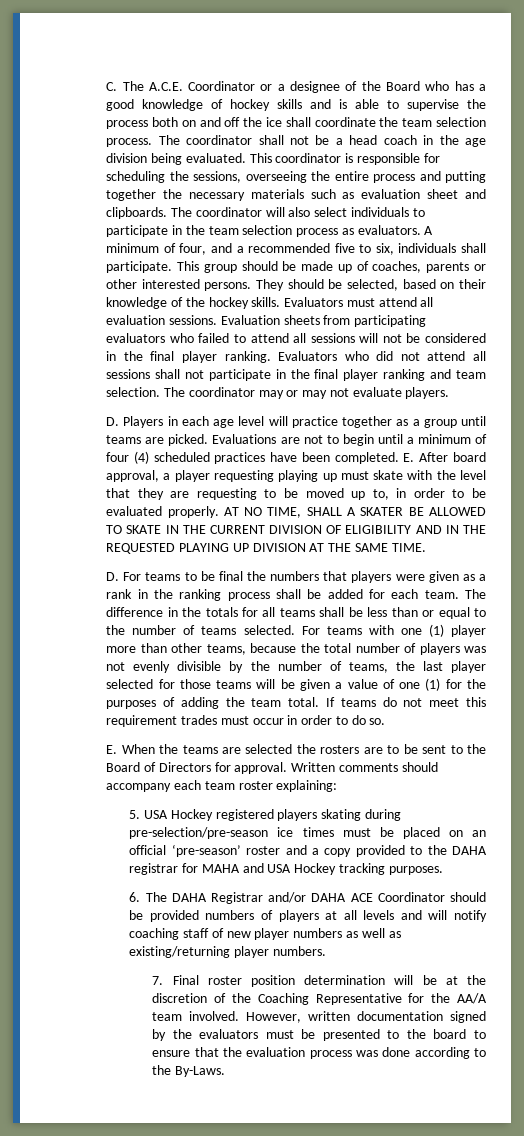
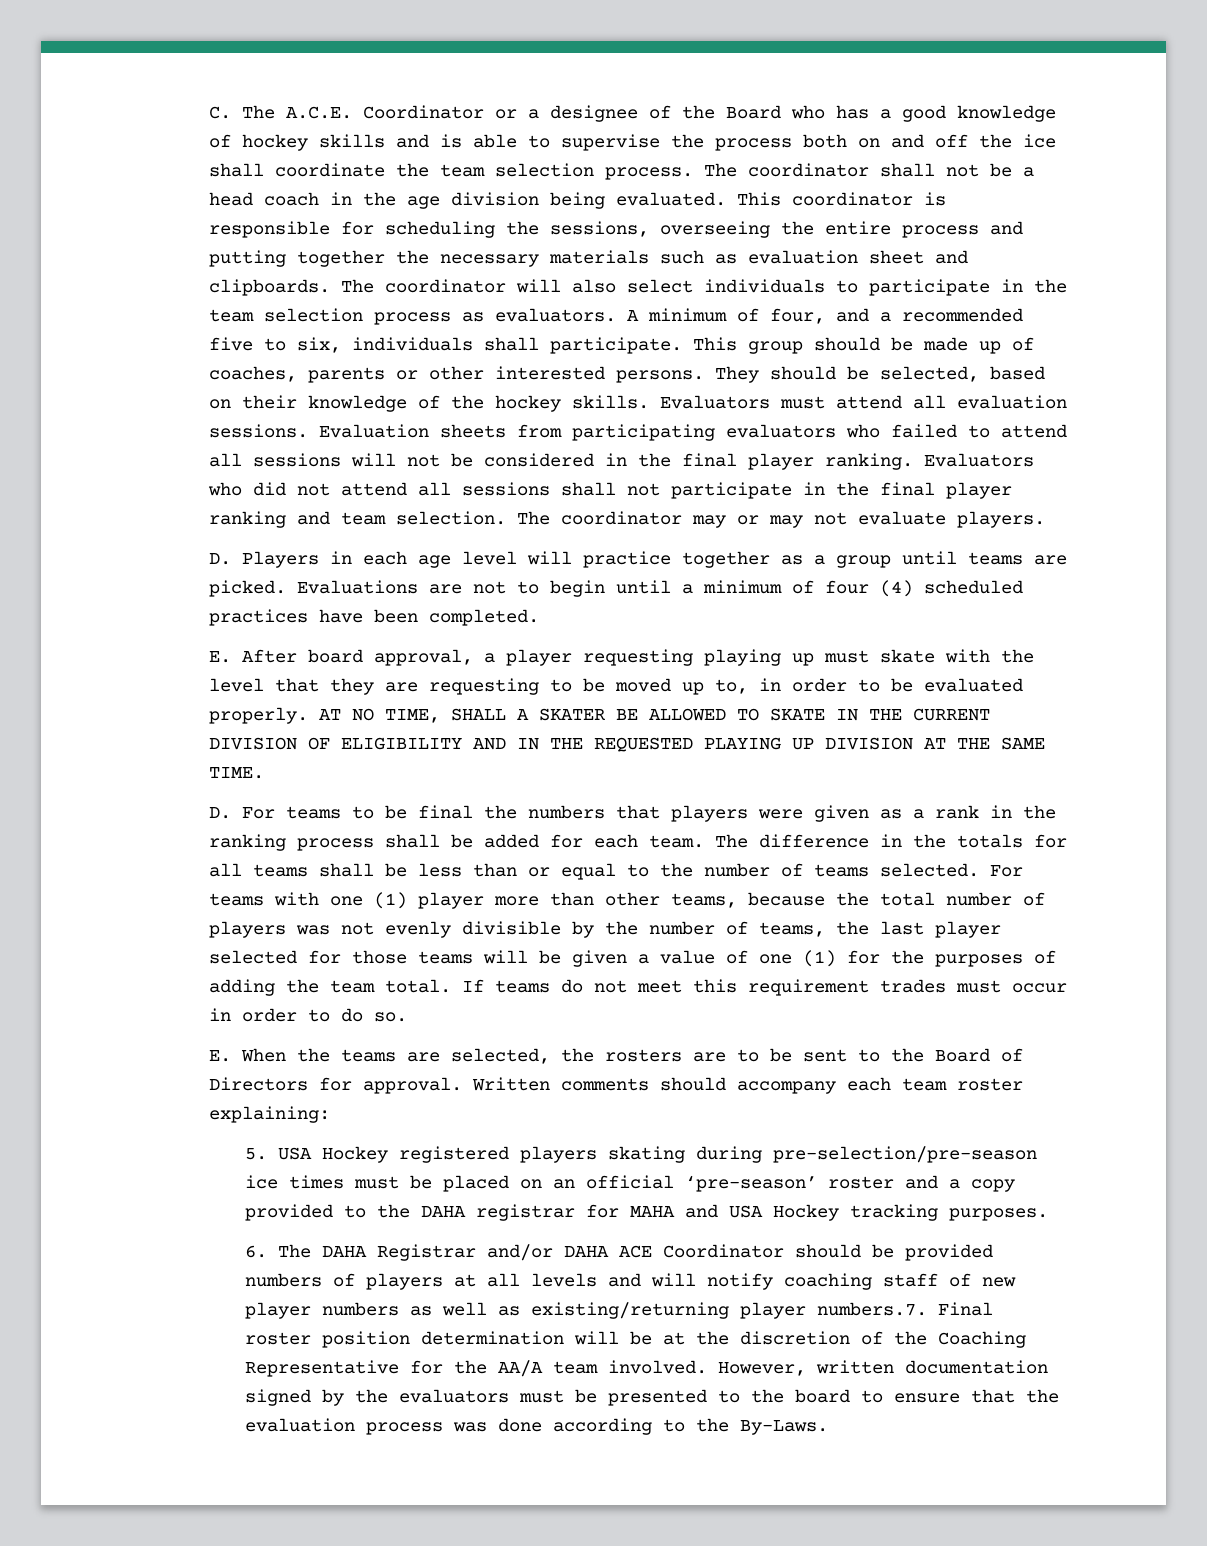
- Evaluations are not to begin until a minimum of four (4) scheduled practices have been completed. E. After board approval, a player requesting playing up must skate with the level that they are requesting to be moved up to, in order to be evaluated properly.
+ Evaluations are not to begin until a minimum of four (4) scheduled practices have been completed.
+ E. After board approval, a player requesting playing up must skate with the level that they are requesting to be moved up to, in order to be evaluated properly.
- E. When the teams are selected the rosters are to be sent to the Board of Directors for approval.
+ E. When the teams are selected, the rosters are to be sent to the Board of Directors for approval.
- 6. The DAHA Registrar and/or DAHA ACE Coordinator should be provided numbers of players at all levels and will notify coaching staff of new player numbers as well as existing/returning player numbers.
- 7. Final roster position determination will be at the discretion of the Coaching Representative for the AA/A team involved.
+ 6. The DAHA Registrar and/or DAHA ACE Coordinator should be provided numbers of players at all levels and will notify coaching staff of new player numbers as well as existing/returning player numbers.7. Final roster position determination will be at the discretion of the Coaching Representative for the AA/A team involved.

